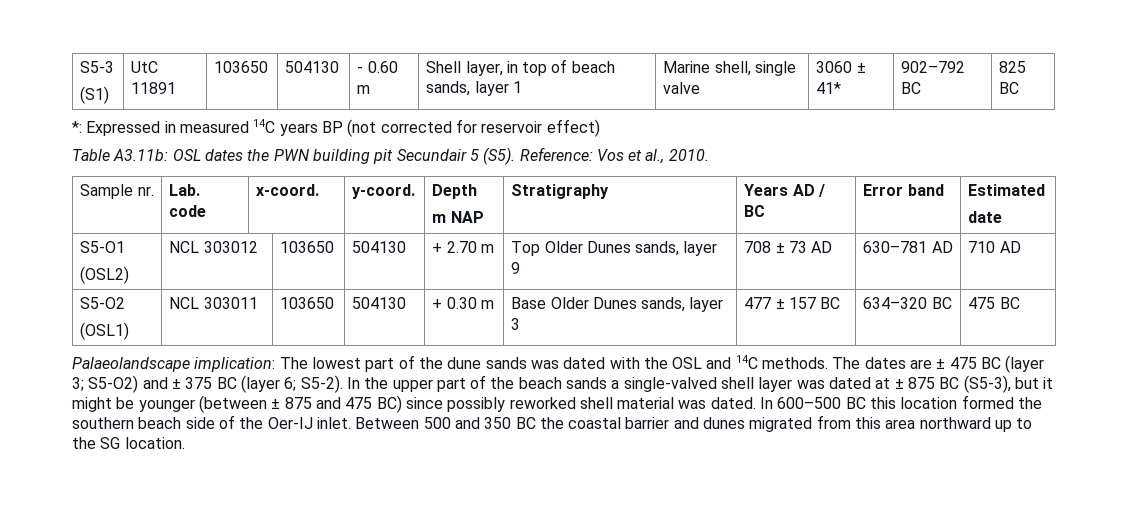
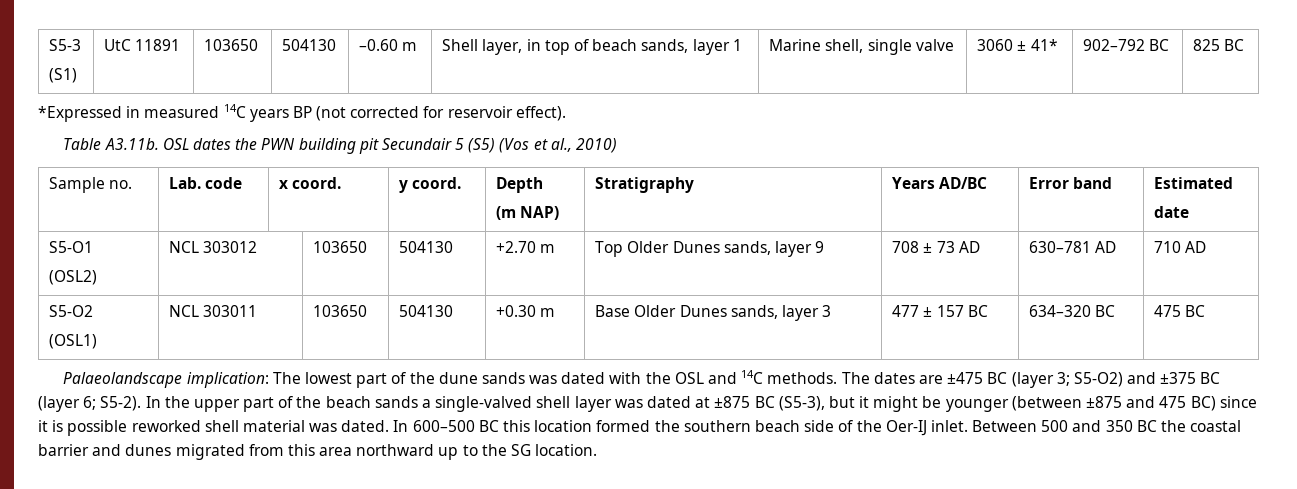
  S5-3
- (S1) | UtC 11891 | 103650 | 504130 | - 0.60 m | Shell layer, in top of beach sands, layer 1 | Marine shell, single valve | 3060 ± 41* | 902–792 BC | 825 BC
+ (S1) | UtC 11891 | 103650 | 504130 | –0.60 m | Shell layer, in top of beach sands, layer 1 | Marine shell, single valve | 3060 ± 41* | 902–792 BC | 825 BC
- *: Expressed in measured 14C years BP (not corrected for reservoir effect)
+ *Expressed in measured 14C years BP (not corrected for reservoir effect).
- Table A3.11b: OSL dates the PWN building pit Secundair 5 (S5). Reference: Vos et al., 2010.
+ Table A3.11b. OSL dates the PWN building pit Secundair 5 (S5) (Vos et al., 2010)
- Sample nr. | Lab. code | x-coord. | y-coord. | Depth
- m NAP | Stratigraphy | Years AD / BC | Error band | Estimated
+ Sample no. | Lab. code | x coord. | y coord. | Depth
+ (m NAP) | Stratigraphy | Years AD/BC | Error band | Estimated
  S5-O1
- (OSL2) | NCL 303012 | 103650 | 504130 | + 2.70 m | Top Older Dunes sands, layer 9 | 708 ± 73 AD | 630–781 AD | 710 AD
+ (OSL2) | NCL 303012 | 103650 | 504130 | +2.70 m | Top Older Dunes sands, layer 9 | 708 ± 73 AD | 630–781 AD | 710 AD
  S5-O2
- (OSL1) | NCL 303011 | 103650 | 504130 | + 0.30 m | Base Older Dunes sands, layer 3 | 477 ± 157 BC | 634–320 BC | 475 BC
+ (OSL1) | NCL 303011 | 103650 | 504130 | +0.30 m | Base Older Dunes sands, layer 3 | 477 ± 157 BC | 634–320 BC | 475 BC
- The dates are ± 475 BC (layer 3; S5-O2) and ± 375 BC (layer 6; S5-2).
+ The dates are ±475 BC (layer 3; S5-O2) and ±375 BC (layer 6; S5-2).
- In the upper part of the beach sands a single-valved shell layer was dated at ± 875 BC (S5-3), but it might be younger (between ± 875 and 475 BC) since possibly reworked shell material was dated.
+ In the upper part of the beach sands a single-valved shell layer was dated at ±875 BC (S5-3), but it might be younger (between ±875 and 475 BC) since it is possible reworked shell material was dated.

